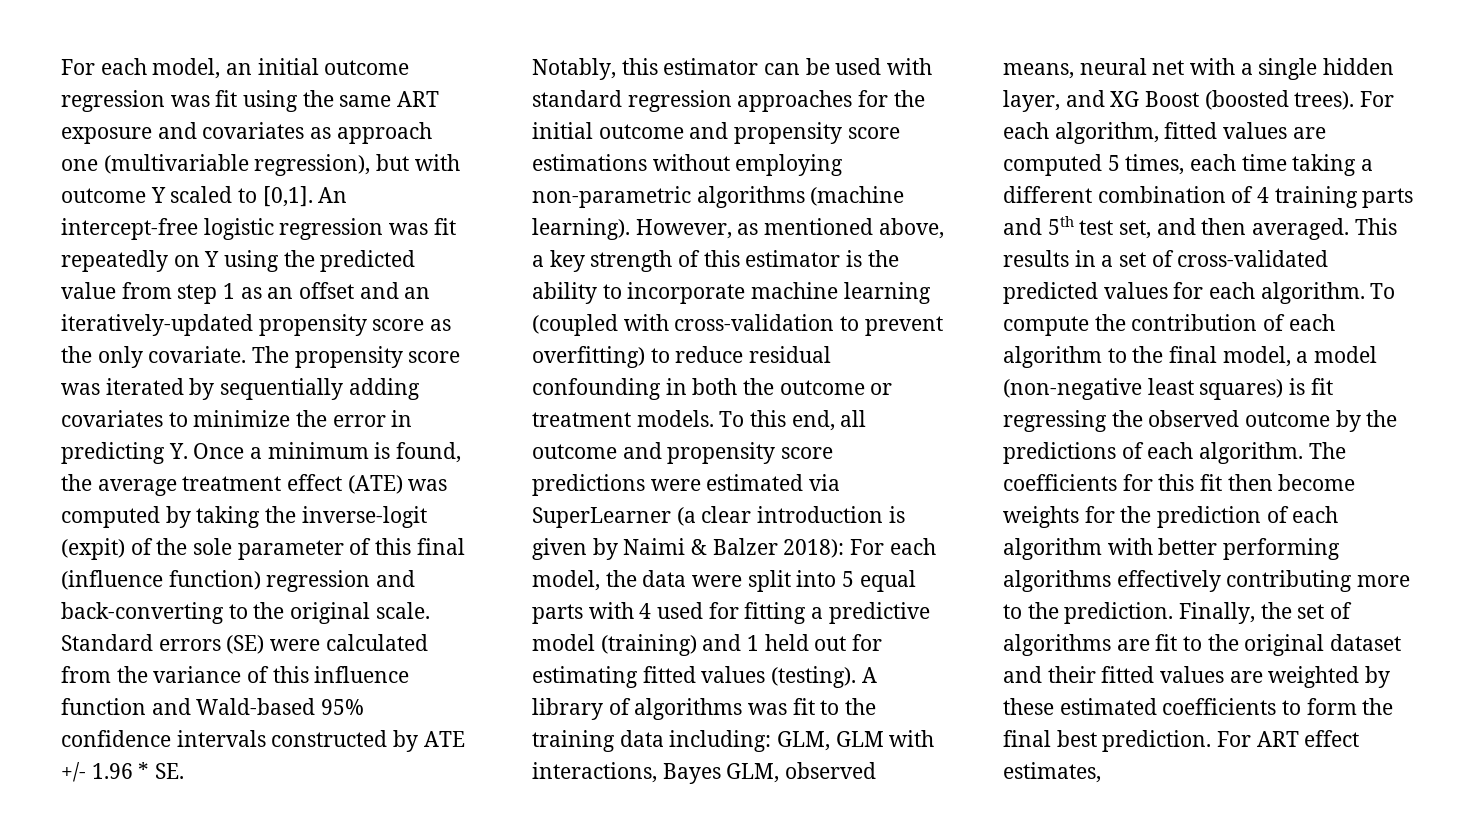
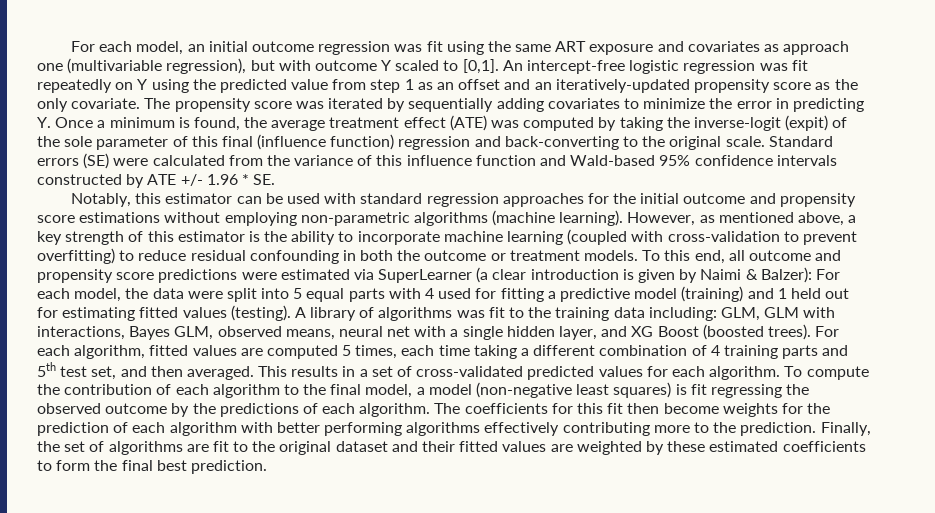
- To this end, all outcome and propensity score predictions were estimated via SuperLearner (a clear introduction is given by Naimi & Balzer 2018): For each model, the data were split into 5 equal parts with 4 used for fitting a predictive model (training) and 1 held out for estimating fitted values (testing).
+ To this end, all outcome and propensity score predictions were estimated via SuperLearner (a clear introduction is given by Naimi & Balzer): For each model, the data were split into 5 equal parts with 4 used for fitting a predictive model (training) and 1 held out for estimating fitted values (testing).
- For ART effect estimates,

